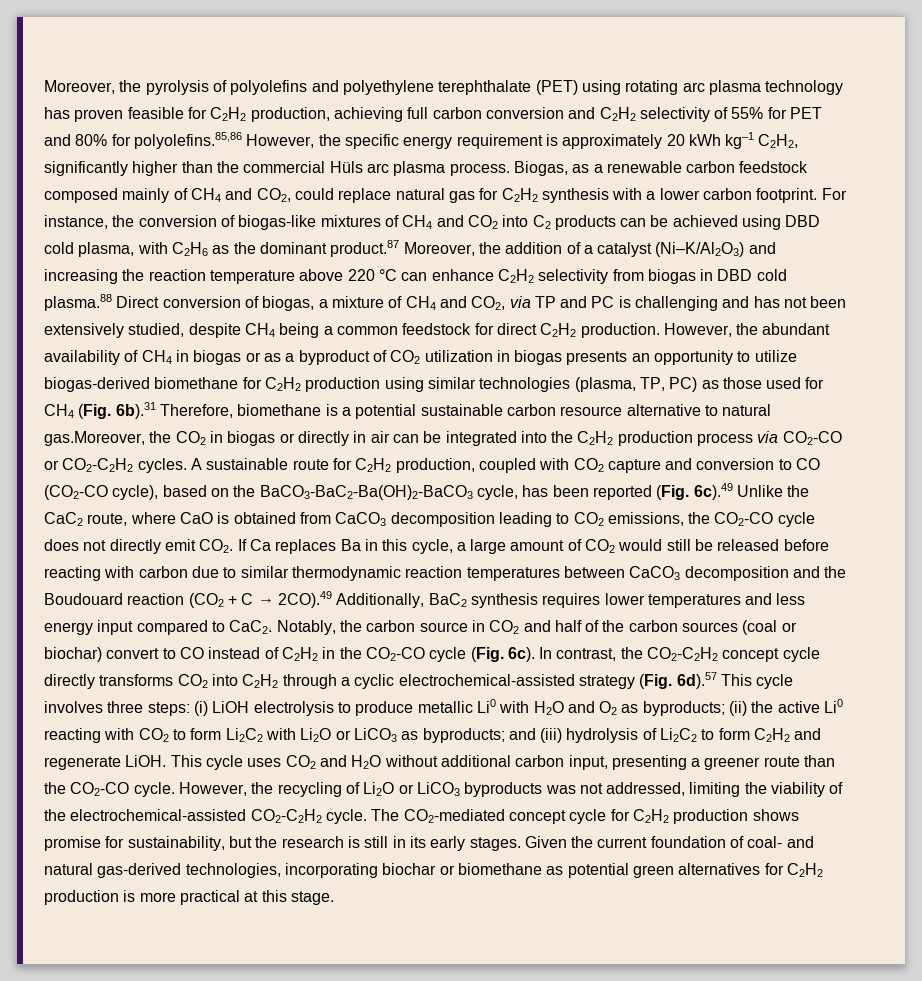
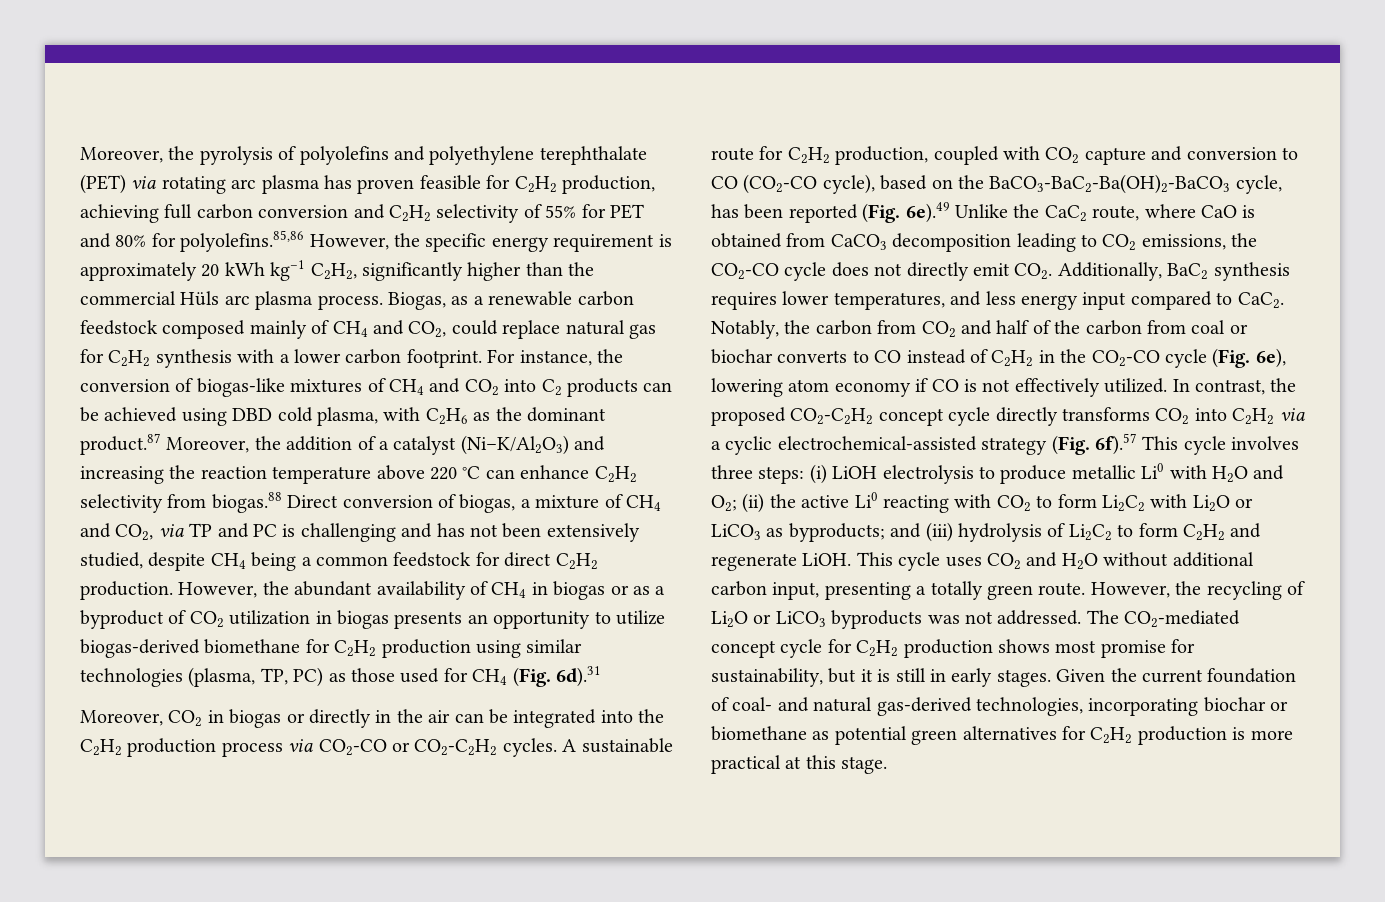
- Moreover, the pyrolysis of polyolefins and polyethylene terephthalate (PET) using rotating arc plasma technology has proven feasible for C2H2 production, achieving full carbon conversion and C2H2 selectivity of 55% for PET and 80% for polyolefins.85,86 However, the specific energy requirement is approximately 20 kWh kg–1 C2H2, significantly higher than the commercial Hüls arc plasma process.
+ Moreover, the pyrolysis of polyolefins and polyethylene terephthalate (PET) via rotating arc plasma has proven feasible for C2H2 production, achieving full carbon conversion and C2H2 selectivity of 55% for PET and 80% for polyolefins.85,86 However, the specific energy requirement is approximately 20 kWh kg–1 C2H2, significantly higher than the commercial Hüls arc plasma process.
- For instance, the conversion of biogas-like mixtures of CH4 and CO2 into C2 products can be achieved using DBD cold plasma, with C2H6 as the dominant product.87 Moreover, the addition of a catalyst (Ni–K/Al2O3) and increasing the reaction temperature above 220 °C can enhance C2H2 selectivity from biogas in DBD cold plasma.88 Direct conversion of biogas, a mixture of CH4 and CO2, via TP and PC is challenging and has not been extensively studied, despite CH4 being a common feedstock for direct C2H2 production.
+ For instance, the conversion of biogas-like mixtures of CH4 and CO2 into C2 products can be achieved using DBD cold plasma, with C2H6 as the dominant product.87 Moreover, the addition of a catalyst (Ni–K/Al2O3) and increasing the reaction temperature above 220 °C can enhance C2H2 selectivity from biogas.88 Direct conversion of biogas, a mixture of CH4 and CO2, via TP and PC is challenging and has not been extensively studied, despite CH4 being a common feedstock for direct C2H2 production.
- However, the abundant availability of CH4 in biogas or as a byproduct of CO2 utilization in biogas presents an opportunity to utilize biogas-derived biomethane for C2H2 production using similar technologies (plasma, TP, PC) as those used for CH4 (Fig. 6b).31 Therefore, biomethane is a potential sustainable carbon resource alternative to natural gas.Moreover, the CO2 in biogas or directly in air can be integrated into the C2H2 production process via CO2-CO or CO2-C2H2 cycles.
+ However, the abundant availability of CH4 in biogas or as a byproduct of CO2 utilization in biogas presents an opportunity to utilize biogas-derived biomethane for C2H2 production using similar technologies (plasma, TP, PC) as those used for CH4 (Fig. 6d).31
+ Moreover, CO2 in biogas or directly in the air can be integrated into the C2H2 production process via CO2-CO or CO2-C2H2 cycles.
- A sustainable route for C2H2 production, coupled with CO2 capture and conversion to CO (CO2-CO cycle), based on the BaCO3-BaC2-Ba(OH)2-BaCO3 cycle, has been reported (Fig. 6c).49 Unlike the CaC2 route, where CaO is obtained from CaCO3 decomposition leading to CO2 emissions, the CO2-CO cycle does not directly emit CO2. If Ca replaces Ba in this cycle, a large amount of CO2 would still be released before reacting with carbon due to similar thermodynamic reaction temperatures between CaCO3 decomposition and the Boudouard reaction (CO2 + C → 2CO).49 Additionally, BaC2 synthesis requires lower temperatures and less energy input compared to CaC2.
+ A sustainable route for C2H2 production, coupled with CO2 capture and conversion to CO (CO2-CO cycle), based on the BaCO3-BaC2-Ba(OH)2-BaCO3 cycle, has been reported (Fig. 6e).49 Unlike the CaC2 route, where CaO is obtained from CaCO3 decomposition leading to CO2 emissions, the CO2-CO cycle does not directly emit CO2. Additionally, BaC2 synthesis requires lower temperatures, and less energy input compared to CaC2.
- Notably, the carbon source in CO2 and half of the carbon sources (coal or biochar) convert to CO instead of C2H2 in the CO2-CO cycle (Fig. 6c).
+ Notably, the carbon from CO2 and half of the carbon from coal or biochar converts to CO instead of C2H2 in the CO2-CO cycle (Fig. 6e), lowering atom economy if CO is not effectively utilized.
- In contrast, the CO2-C2H2 concept cycle directly transforms CO2 into C2H2 through a cyclic electrochemical-assisted strategy (Fig. 6d).57 This cycle involves three steps: (i) LiOH electrolysis to produce metallic Li0 with H2O and O2 as byproducts; (ii) the active Li0 reacting with CO2 to form Li2C2 with Li2O or LiCO3 as byproducts; and (iii) hydrolysis of Li2C2 to form C2H2 and regenerate LiOH.
+ In contrast, the proposed CO2-C2H2 concept cycle directly transforms CO2 into C2H2 via a cyclic electrochemical-assisted strategy (Fig. 6f).57 This cycle involves three steps: (i) LiOH electrolysis to produce metallic Li0 with H2O and O2; (ii) the active Li0 reacting with CO2 to form Li2C2 with Li2O or LiCO3 as byproducts; and (iii) hydrolysis of Li2C2 to form C2H2 and regenerate LiOH.
- This cycle uses CO2 and H2O without additional carbon input, presenting a greener route than the CO2-CO cycle.
+ This cycle uses CO2 and H2O without additional carbon input, presenting a totally green route.
- However, the recycling of Li2O or LiCO3 byproducts was not addressed, limiting the viability of the electrochemical-assisted CO2-C2H2 cycle.
+ However, the recycling of Li2O or LiCO3 byproducts was not addressed.
- The CO2-mediated concept cycle for C2H2 production shows promise for sustainability, but the research is still in its early stages.
+ The CO2-mediated concept cycle for C2H2 production shows most promise for sustainability, but it is still in early stages.

